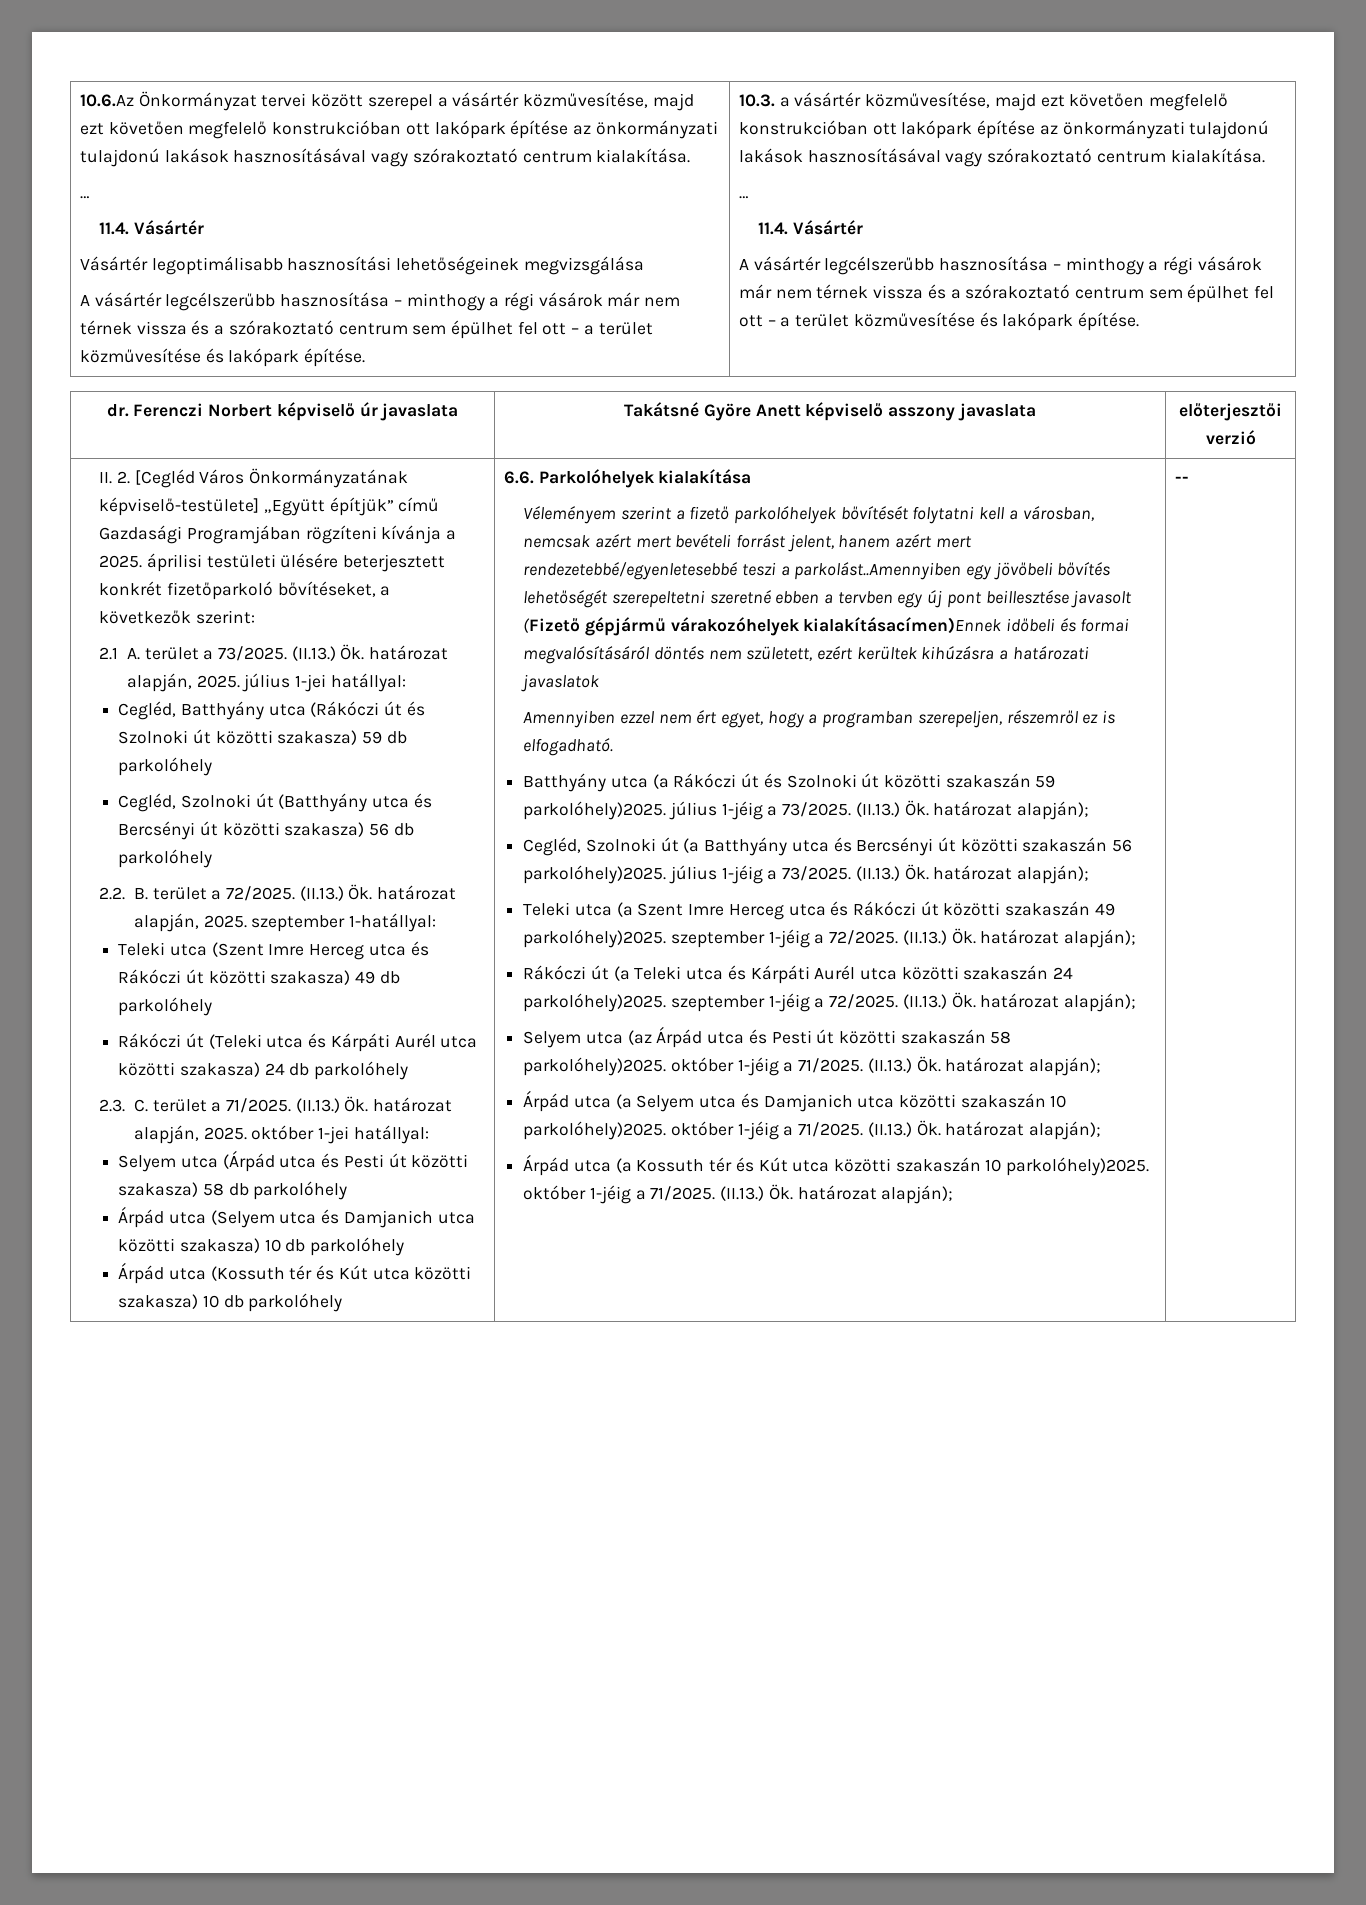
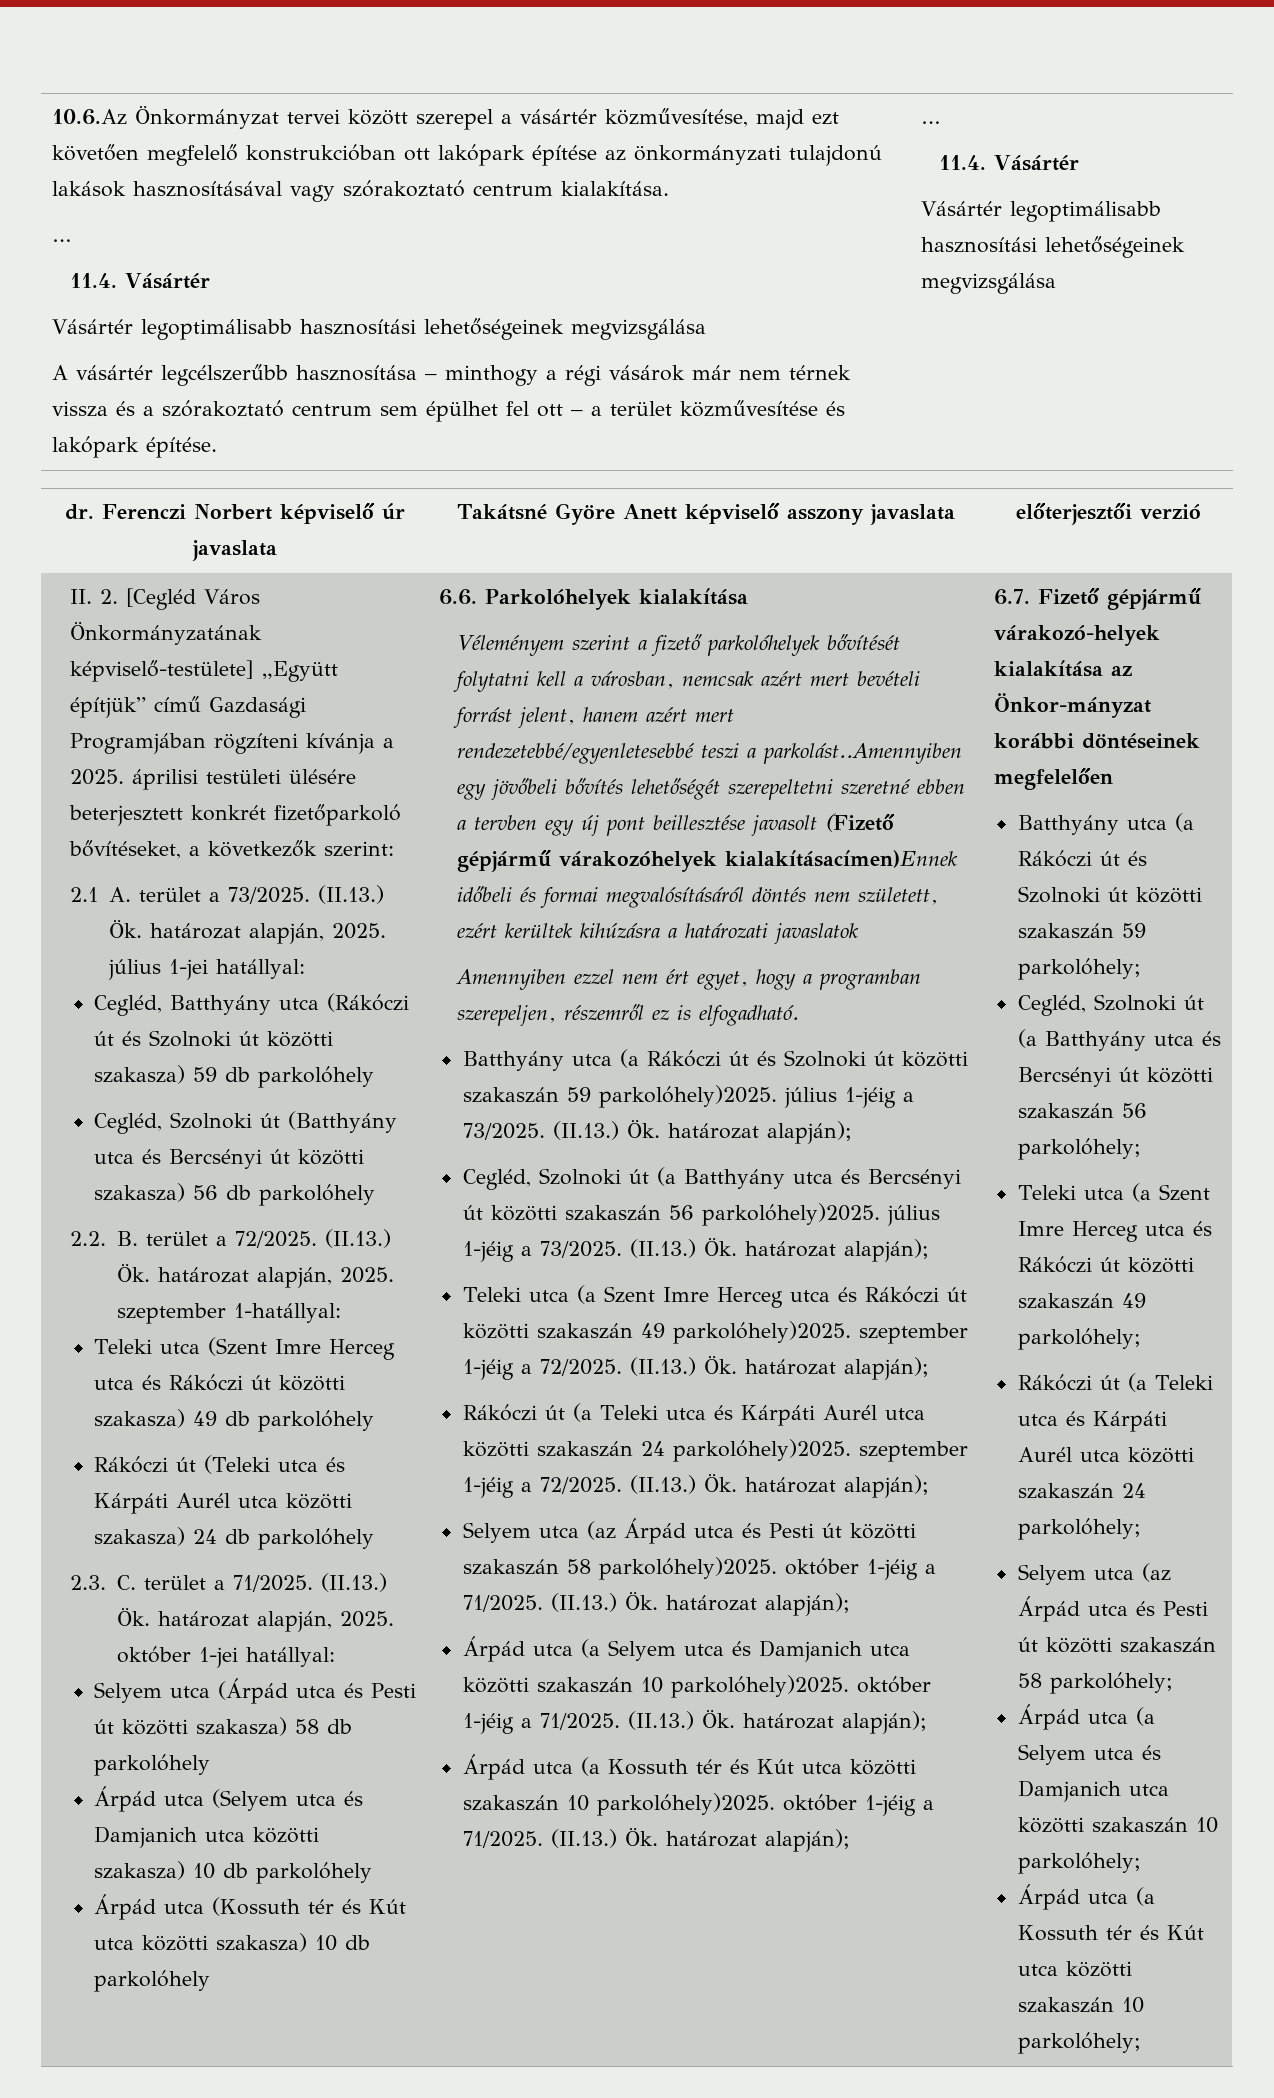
- A vásártér legcélszerűbb hasznosítása – minthogy a régi vásárok már nem térnek vissza és a szórakoztató centrum sem épülhet fel ott – a terület közművesítése és lakópark építése. | 10.3. a vásártér közművesítése, majd ezt követően megfelelő konstrukcióban ott lakópark építése az önkormányzati tulajdonú lakások hasznosításával vagy szórakoztató centrum kialakítása.
- …
+ A vásártér legcélszerűbb hasznosítása – minthogy a régi vásárok már nem térnek vissza és a szórakoztató centrum sem épülhet fel ott – a terület közművesítése és lakópark építése. | …
  11.4. Vásártér
- A vásártér legcélszerűbb hasznosítása – minthogy a régi vásárok már nem térnek vissza és a szórakoztató centrum sem épülhet fel ott – a terület közművesítése és lakópark építése.
+ Vásártér legoptimálisabb hasznosítási lehetőségeinek megvizsgálása
- --
+ 6.7. Fizető gépjármű várakozó-helyek kialakítása az Önkor-mányzat korábbi döntéseinek megfelelően
+ Batthyány utca (a Rákóczi út és Szolnoki út közötti szakaszán 59 parkolóhely;
+ Cegléd, Szolnoki út (a Batthyány utca és Bercsényi út közötti szakaszán 56 parkolóhely;
+ Teleki utca (a Szent Imre Herceg utca és Rákóczi út közötti szakaszán 49 parkolóhely;
+ Rákóczi út (a Teleki utca és Kárpáti Aurél utca közötti szakaszán 24 parkolóhely;
+ Selyem utca (az Árpád utca és Pesti út közötti szakaszán 58 parkolóhely;
+ Árpád utca (a Selyem utca és Damjanich utca közötti szakaszán 10 parkolóhely;
+ Árpád utca (a Kossuth tér és Kút utca közötti szakaszán 10 parkolóhely;

